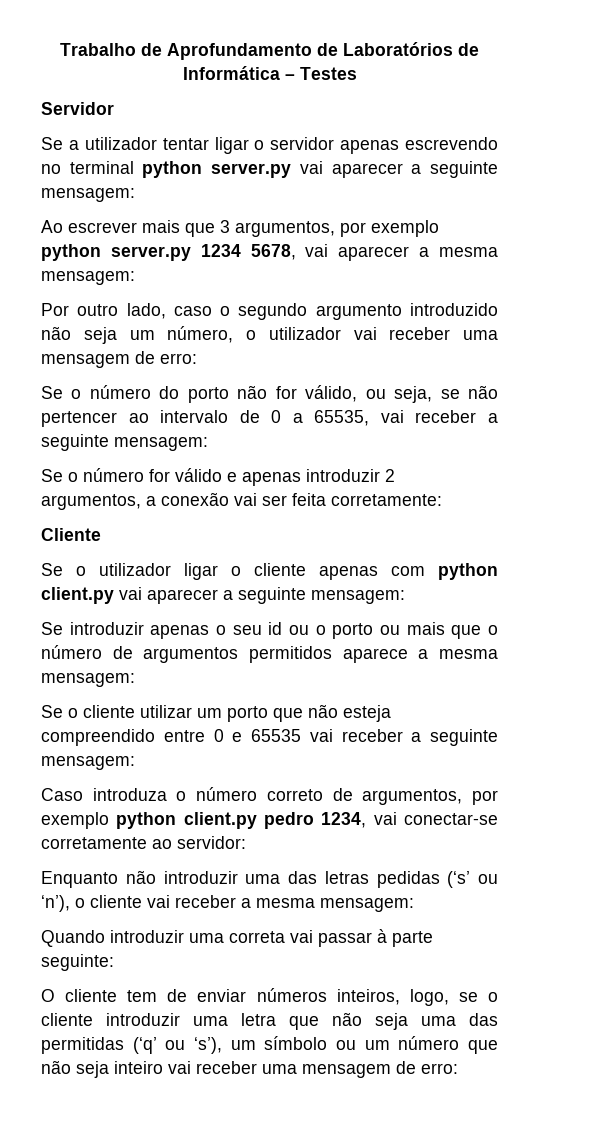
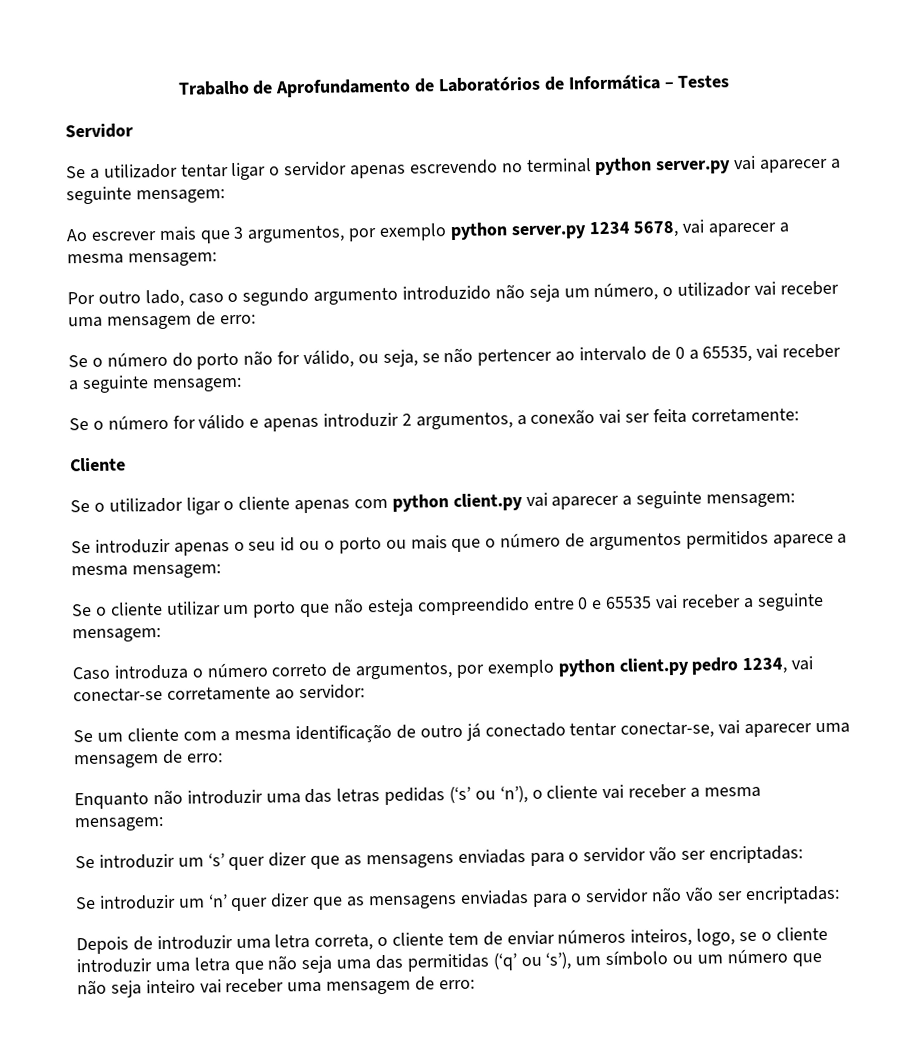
+ Se um cliente com a mesma identificação de outro já conectado tentar conectar-se, vai aparecer uma mensagem de erro:
- Quando introduzir uma correta vai passar à parte seguinte:
- O cliente tem de enviar números inteiros, logo, se o cliente introduzir uma letra que não seja uma das permitidas (‘q’ ou ‘s’), um símbolo ou um número que não seja inteiro vai receber uma mensagem de erro:
+ Se introduzir um ‘s’ quer dizer que as mensagens enviadas para o servidor vão ser encriptadas:
+ Se introduzir um ‘n’ quer dizer que as mensagens enviadas para o servidor não vão ser encriptadas:
+ Depois de introduzir uma letra correta, o cliente tem de enviar números inteiros, logo, se o cliente introduzir uma letra que não seja uma das permitidas (‘q’ ou ‘s’), um símbolo ou um número que não seja inteiro vai receber uma mensagem de erro:

